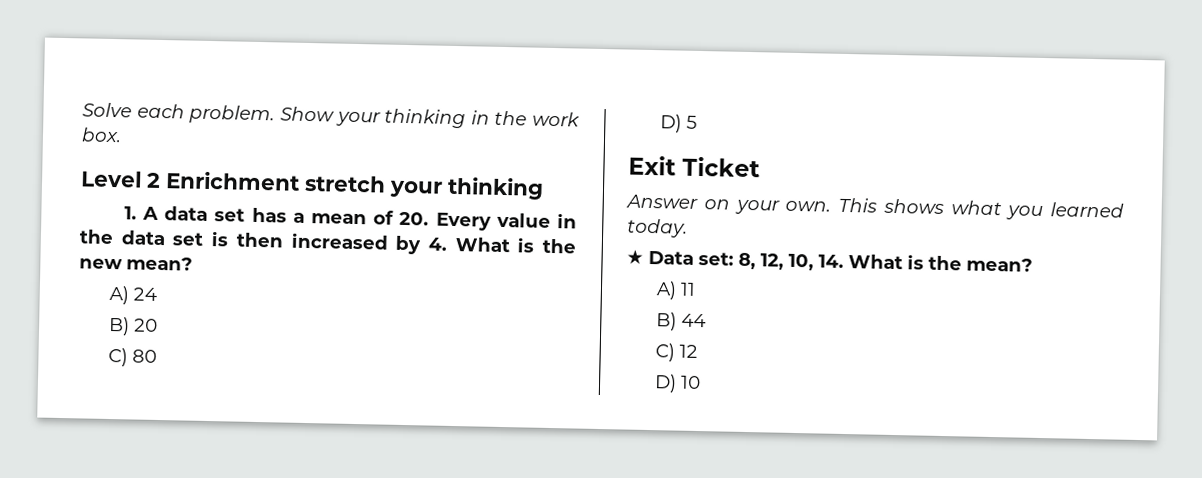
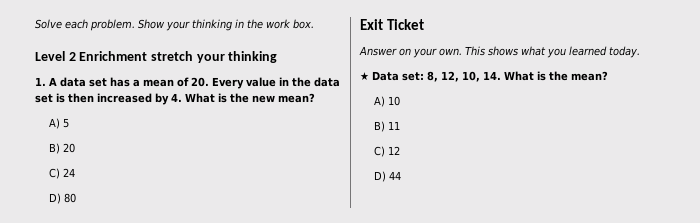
- A) 24
+ A) 5
- C) 80
- D) 5
+ C) 24
+ D) 80
- A) 11
- B) 44
+ A) 10
+ B) 11
- D) 10
+ D) 44

